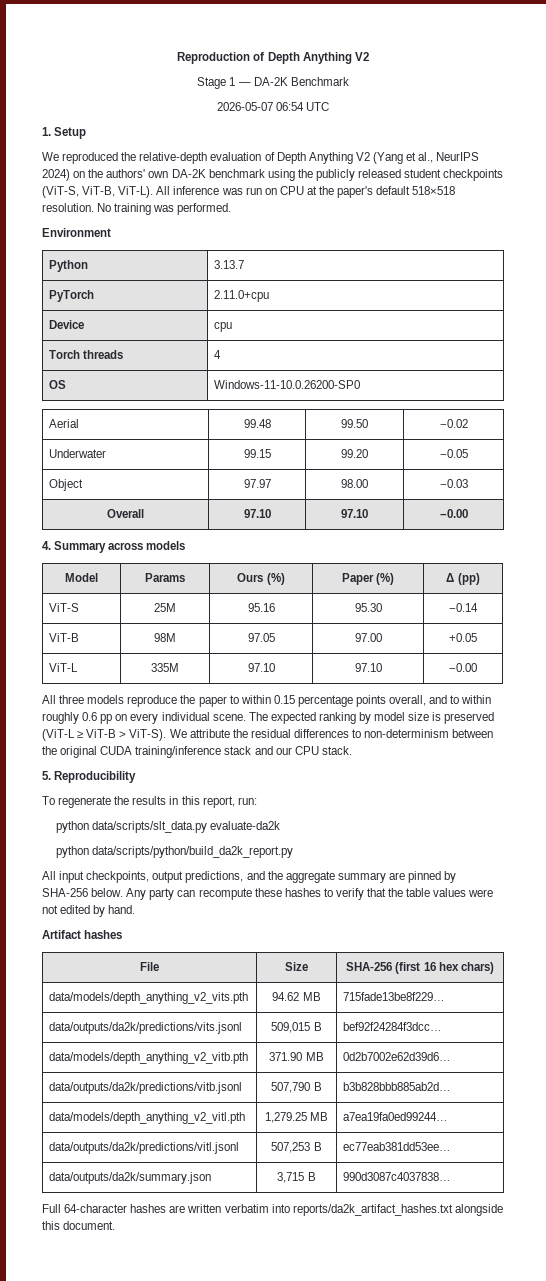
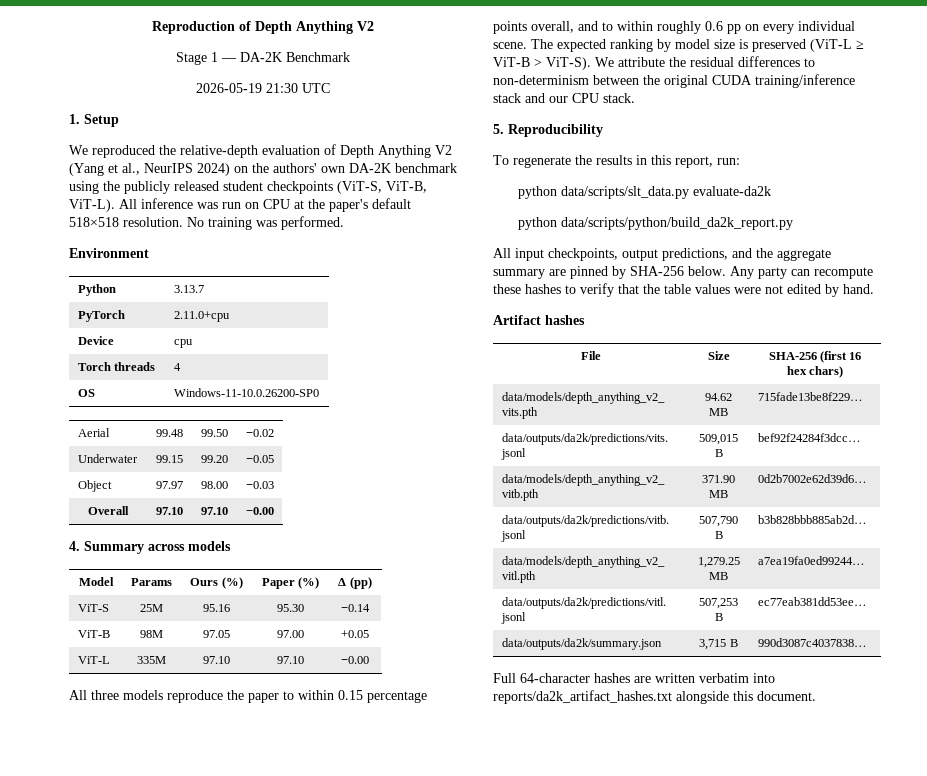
- 2026-05-07 06:54 UTC
+ 2026-05-19 21:30 UTC

